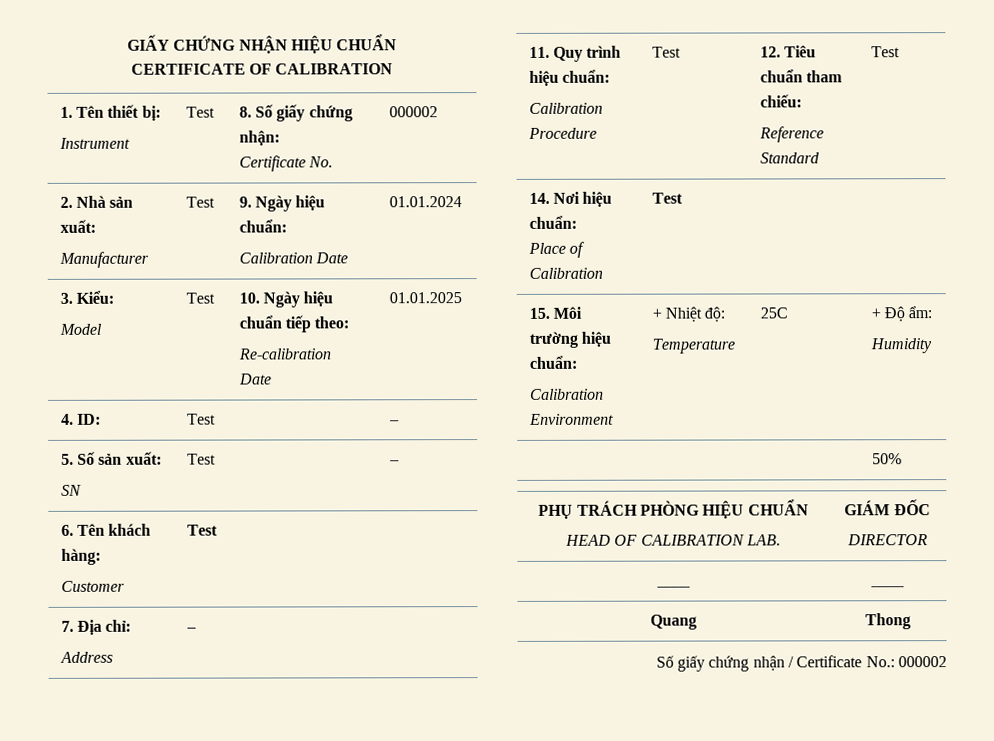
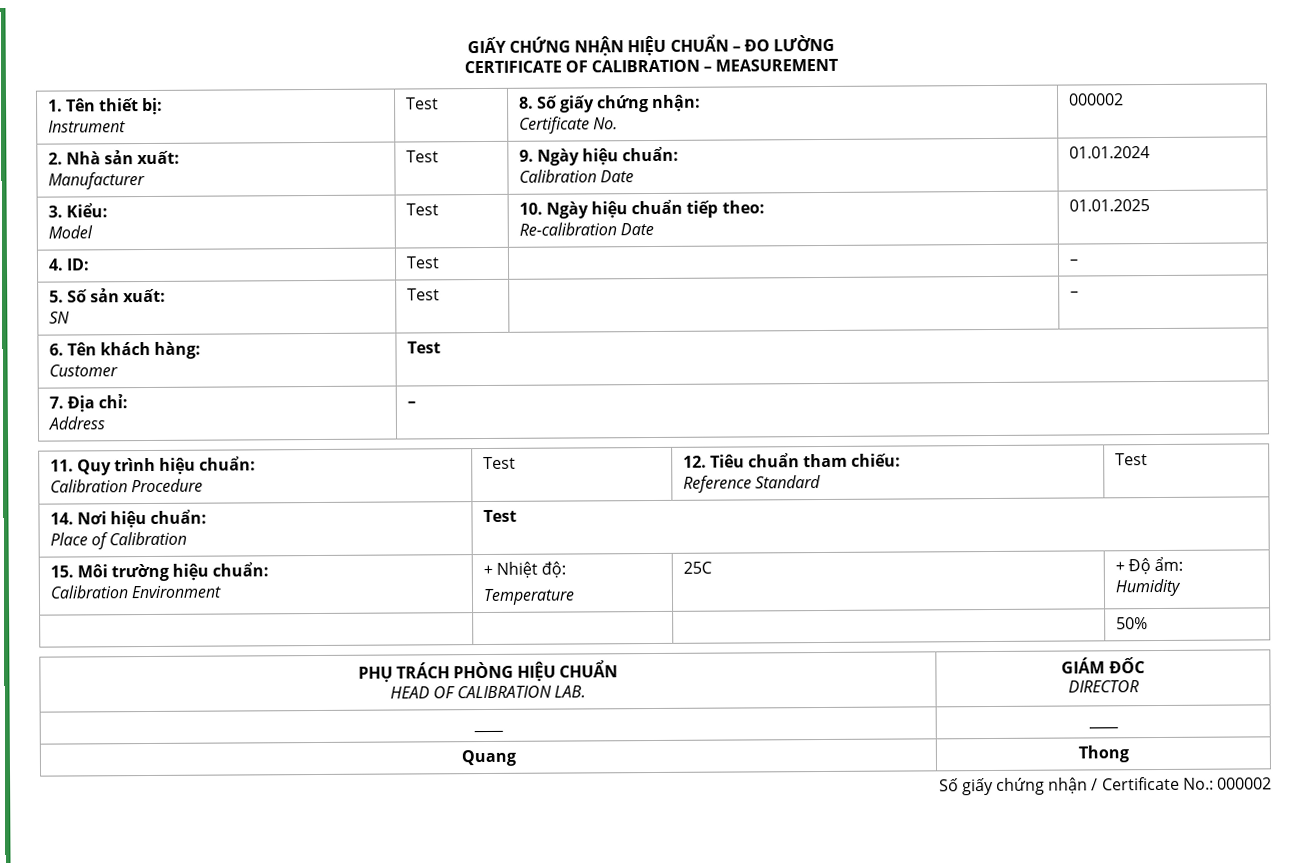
- GIẤY CHỨNG NHẬN HIỆU CHUẨN
+ GIẤY CHỨNG NHẬN HIỆU CHUẨN – ĐO LƯỜNG
- CERTIFICATE OF CALIBRATION
+ CERTIFICATE OF CALIBRATION – MEASUREMENT

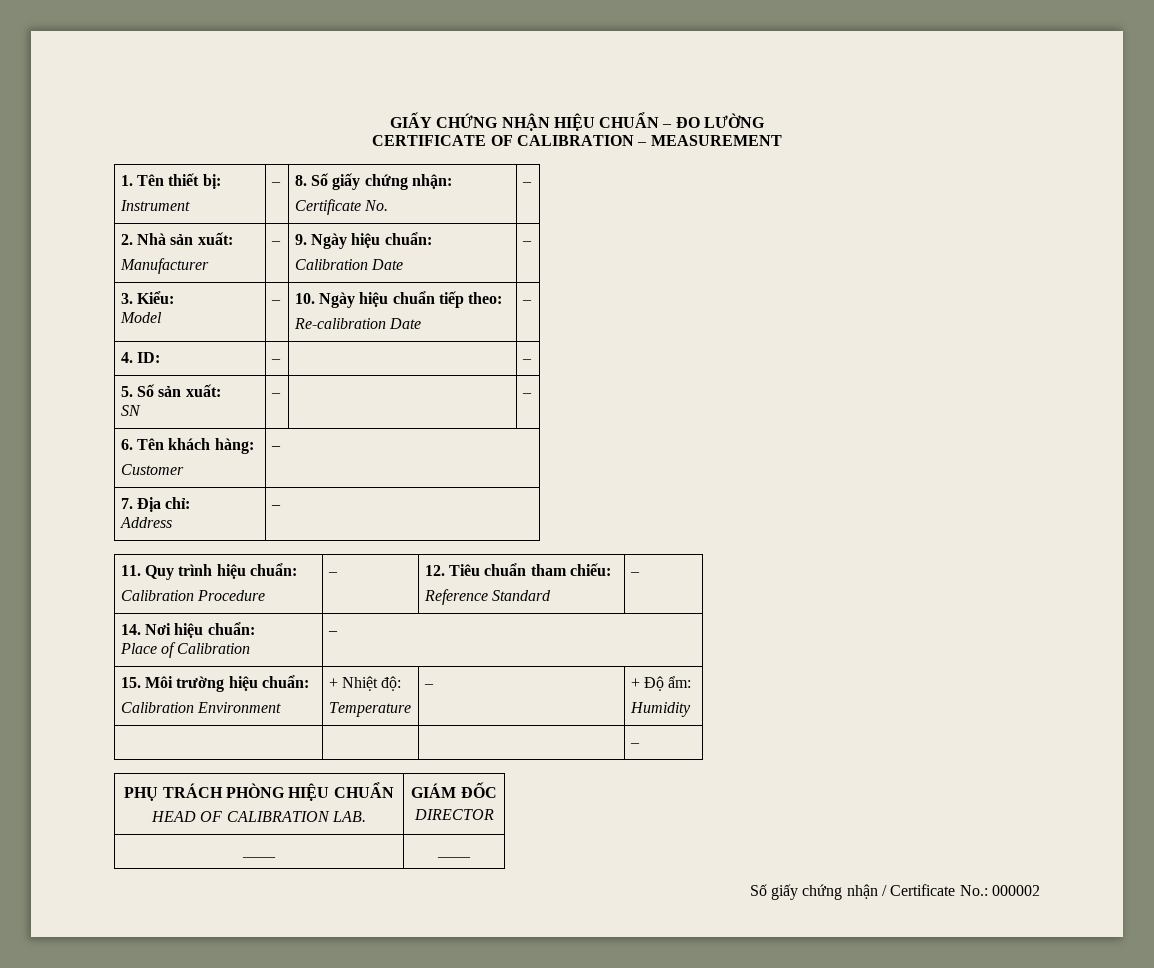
  1. Tên thiết bị:
- Instrument | Test | 8. Số giấy chứng nhận:
- Certificate No. | 000002
+ Instrument | – | 8. Số giấy chứng nhận:
+ Certificate No. | –
  2. Nhà sản xuất:
- Manufacturer | Test | 9. Ngày hiệu chuẩn:
- Calibration Date | 01.01.2024
+ Manufacturer | – | 9. Ngày hiệu chuẩn:
+ Calibration Date | –
  3. Kiểu:
- Model | Test | 10. Ngày hiệu chuẩn tiếp theo:
- Re-calibration Date | 01.01.2025
+ Model | – | 10. Ngày hiệu chuẩn tiếp theo:
+ Re-calibration Date | –
- 4. ID: | Test | | –
+ 4. ID: | – | | –
  5. Số sản xuất:
- SN | Test | | –
+ SN | – | | –
  6. Tên khách hàng:
- Customer | Test
+ Customer | –
  11. Quy trình hiệu chuẩn:
- Calibration Procedure | Test | 12. Tiêu chuẩn tham chiếu:
- Reference Standard | Test
+ Calibration Procedure | – | 12. Tiêu chuẩn tham chiếu:
+ Reference Standard | –
  14. Nơi hiệu chuẩn:
- Place of Calibration | Test
+ Place of Calibration | –
  15. Môi trường hiệu chuẩn:
  Calibration Environment | + Nhiệt độ:
- Temperature | 25C | + Độ ẩm:
+ Temperature | – | + Độ ẩm:
- | | | 50%
+ | | | –
- Quang | Thong

